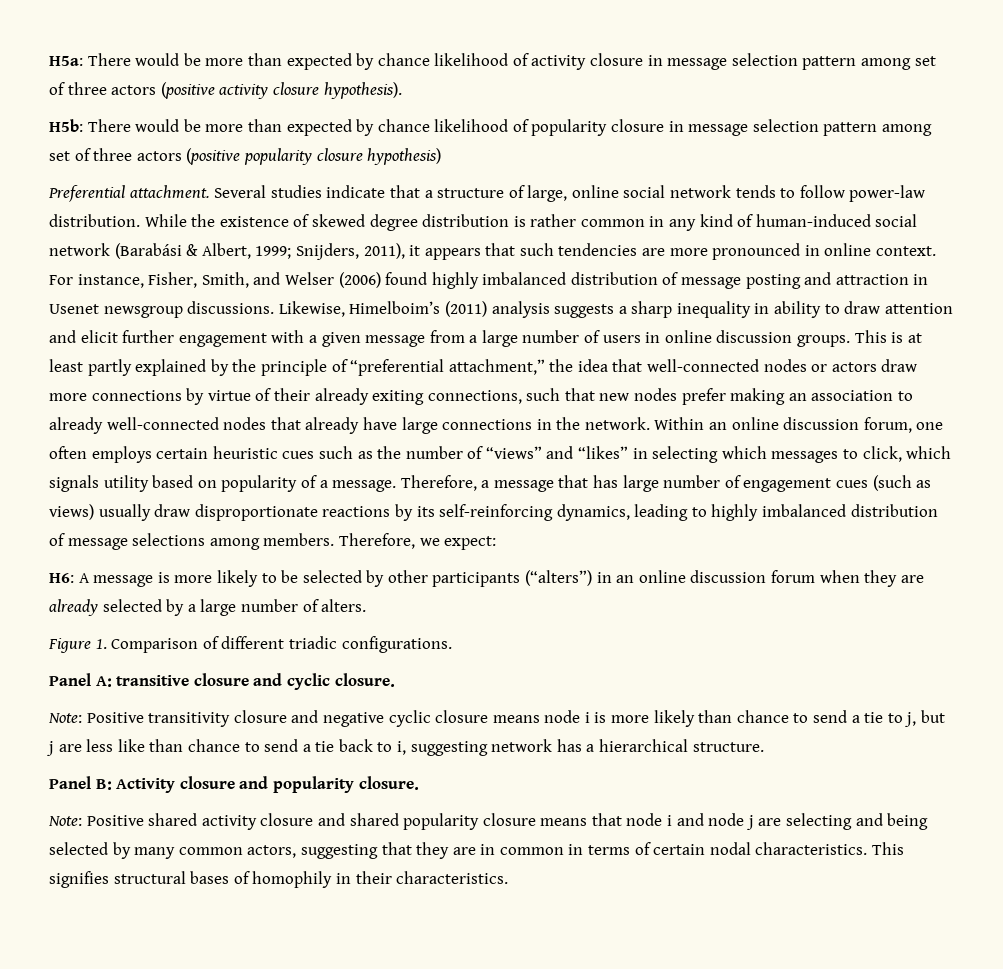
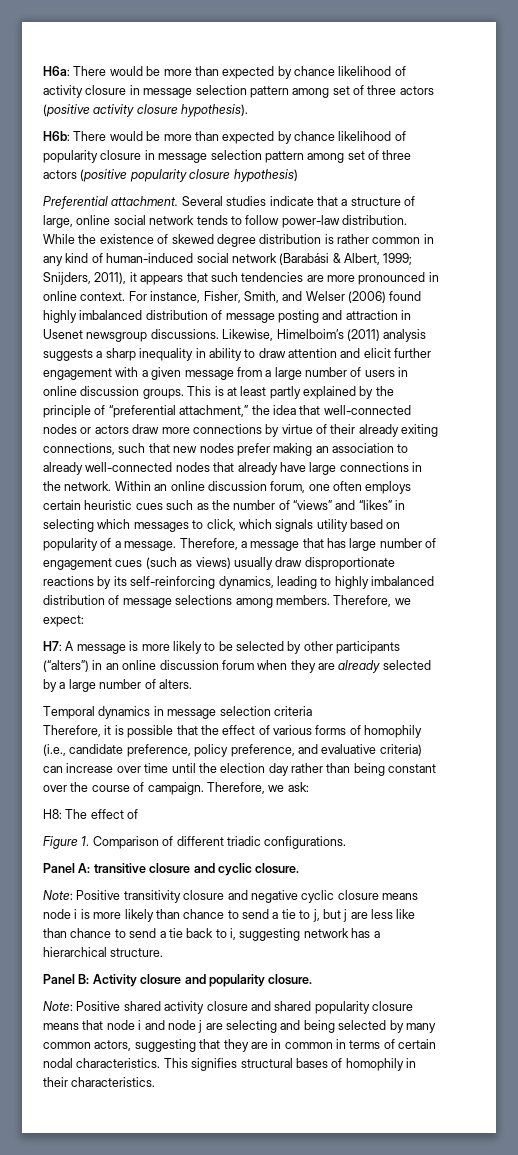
- H5a: There would be more than expected by chance likelihood of activity closure in message selection pattern among set of three actors (positive activity closure hypothesis).
+ H6a: There would be more than expected by chance likelihood of activity closure in message selection pattern among set of three actors (positive activity closure hypothesis).
- H5b: There would be more than expected by chance likelihood of popularity closure in message selection pattern among set of three actors (positive popularity closure hypothesis)
+ H6b: There would be more than expected by chance likelihood of popularity closure in message selection pattern among set of three actors (positive popularity closure hypothesis)
- H6: A message is more likely to be selected by other participants (“alters”) in an online discussion forum when they are already selected by a large number of alters.
+ H7: A message is more likely to be selected by other participants (“alters”) in an online discussion forum when they are already selected by a large number of alters.
+ Temporal dynamics in message selection criteria
+ Therefore, it is possible that the effect of various forms of homophily (i.e., candidate preference, policy preference, and evaluative criteria) can increase over time until the election day rather than being constant over the course of campaign. Therefore, we ask:
+ H8: The effect of

